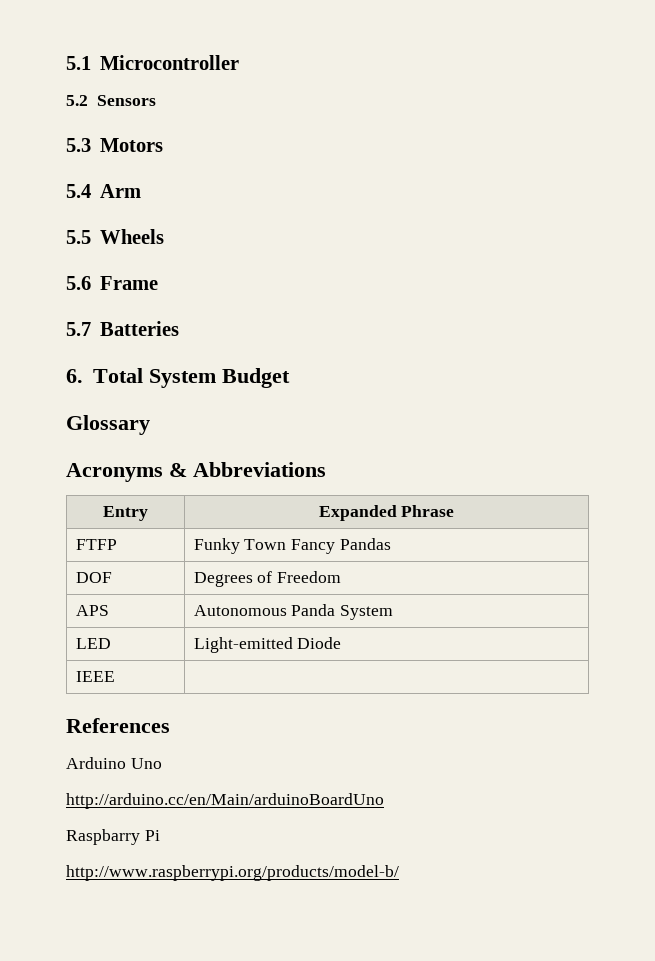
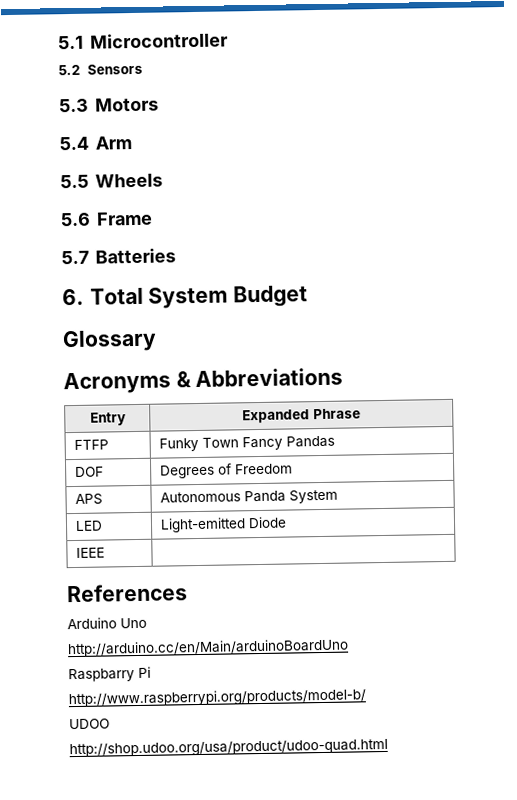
+ UDOO
+ http://shop.udoo.org/usa/product/udoo-quad.html

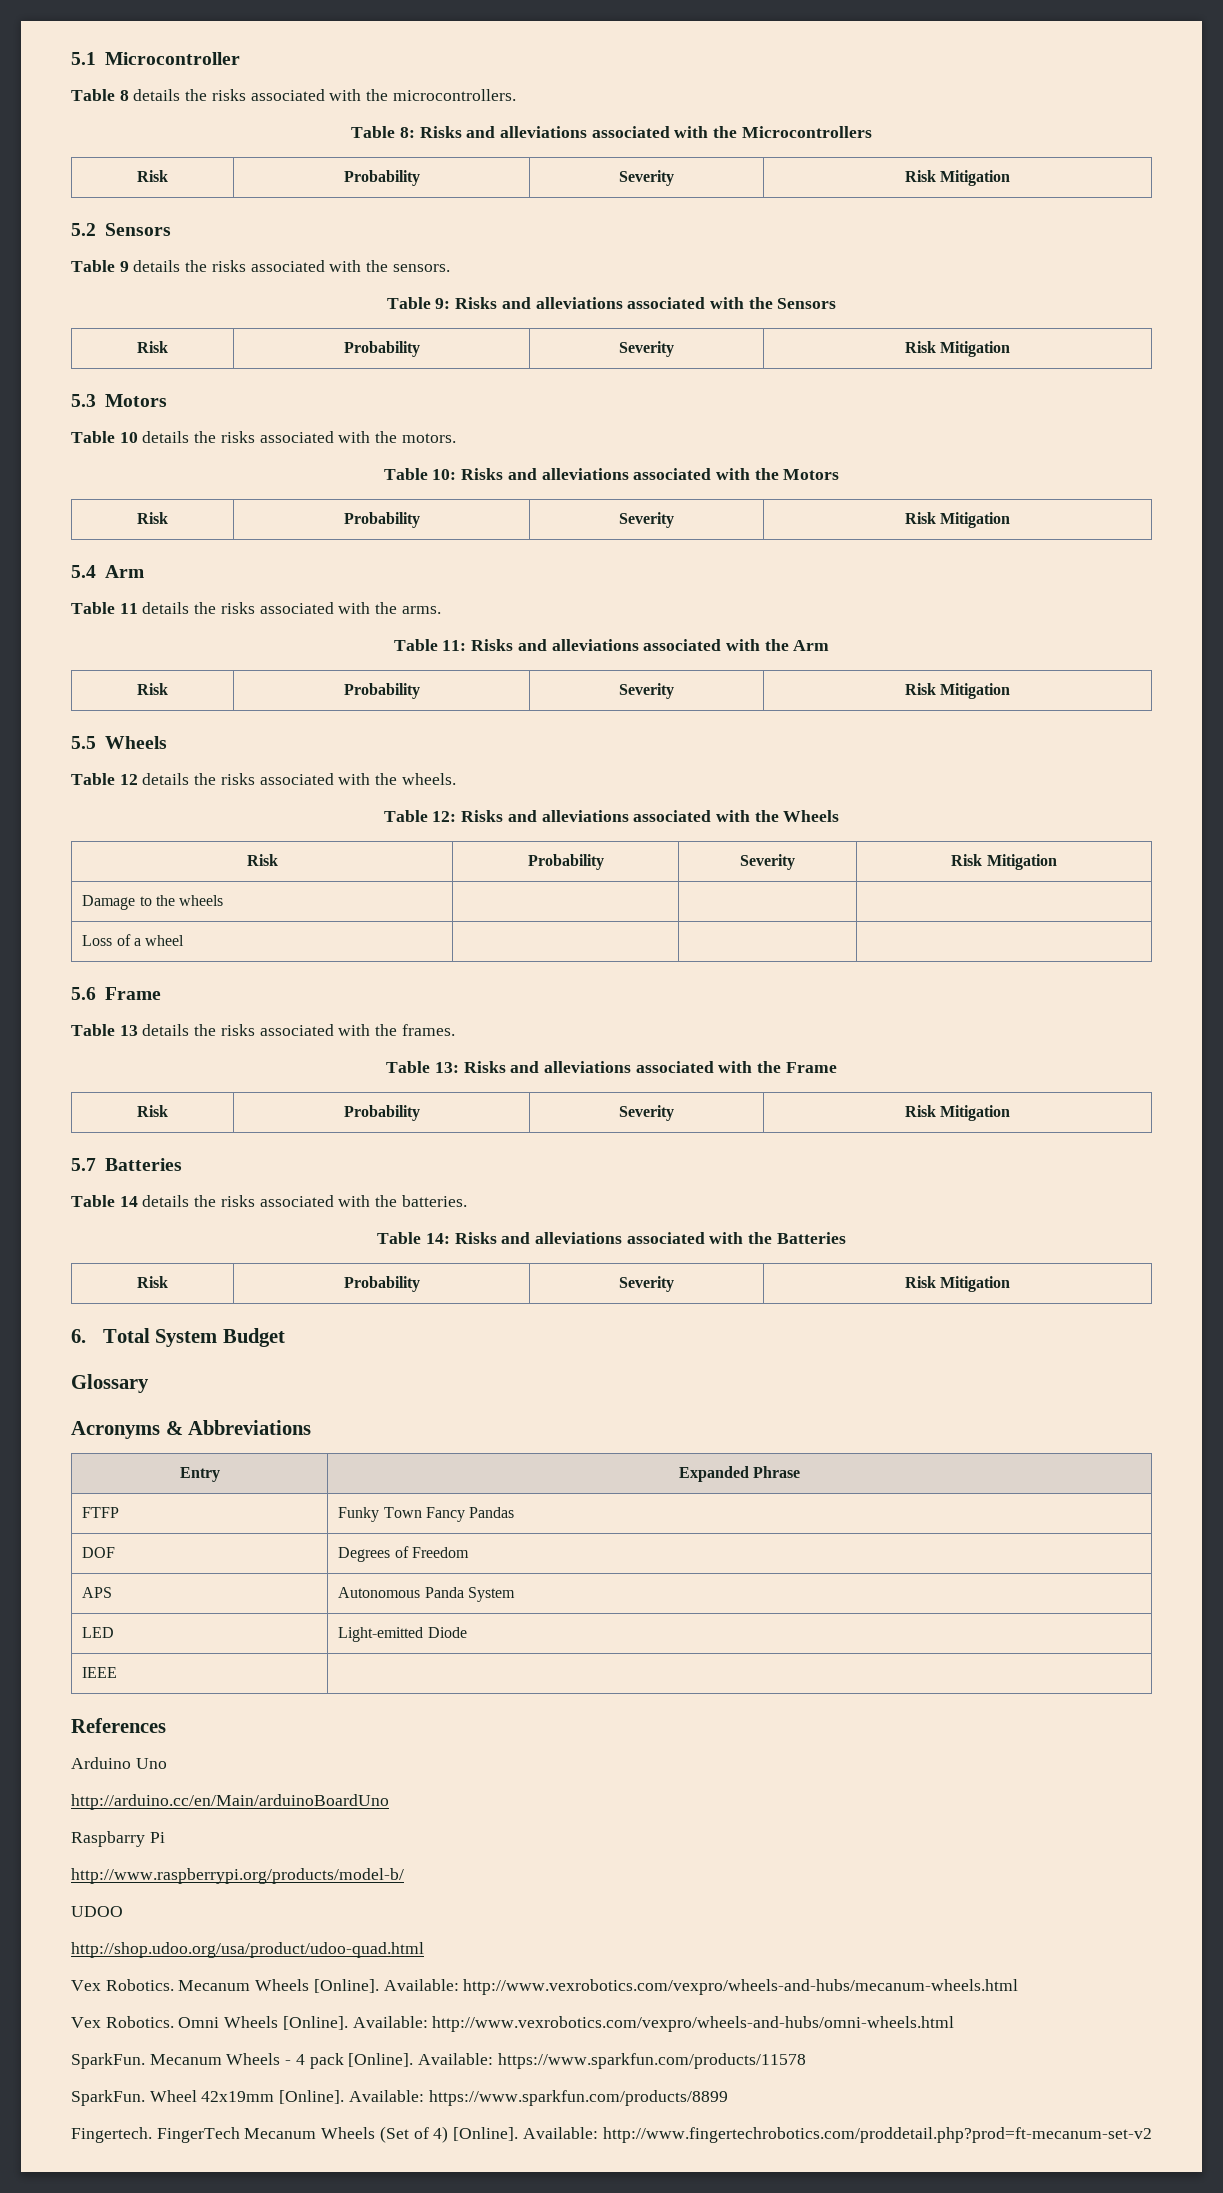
+ Table 8 details the risks associated with the microcontrollers.
+ Table 8: Risks and alleviations associated with the Microcontrollers
+ Risk | Probability | Severity | Risk Mitigation
  5.2 Sensors
+ Table 9 details the risks associated with the sensors.
+ Table 9: Risks and alleviations associated with the Sensors
+ Risk | Probability | Severity | Risk Mitigation
  5.3 Motors
+ Table 10 details the risks associated with the motors.
+ Table 10: Risks and alleviations associated with the Motors
+ Risk | Probability | Severity | Risk Mitigation
  5.4 Arm
+ Table 11 details the risks associated with the arms.
+ Table 11: Risks and alleviations associated with the Arm
+ Risk | Probability | Severity | Risk Mitigation
  5.5 Wheels
+ Table 12 details the risks associated with the wheels.
+ Table 12: Risks and alleviations associated with the Wheels
+ Risk | Probability | Severity | Risk Mitigation
+ Damage to the wheels | | |
+ Loss of a wheel | | |
  5.6 Frame
+ Table 13 details the risks associated with the frames.
+ Table 13: Risks and alleviations associated with the Frame
+ Risk | Probability | Severity | Risk Mitigation
  5.7 Batteries
+ Table 14 details the risks associated with the batteries.
+ Table 14: Risks and alleviations associated with the Batteries
+ Risk | Probability | Severity | Risk Mitigation
+ Vex Robotics. Mecanum Wheels [Online]. Available: http://www.vexrobotics.com/vexpro/wheels-and-hubs/mecanum-wheels.html
+ Vex Robotics. Omni Wheels [Online]. Available: http://www.vexrobotics.com/vexpro/wheels-and-hubs/omni-wheels.html
+ SparkFun. Mecanum Wheels - 4 pack [Online]. Available: https://www.sparkfun.com/products/11578
+ SparkFun. Wheel 42x19mm [Online]. Available: https://www.sparkfun.com/products/8899
+ Fingertech. FingerTech Mecanum Wheels (Set of 4) [Online]. Available: http://www.fingertechrobotics.com/proddetail.php?prod=ft-mecanum-set-v2

